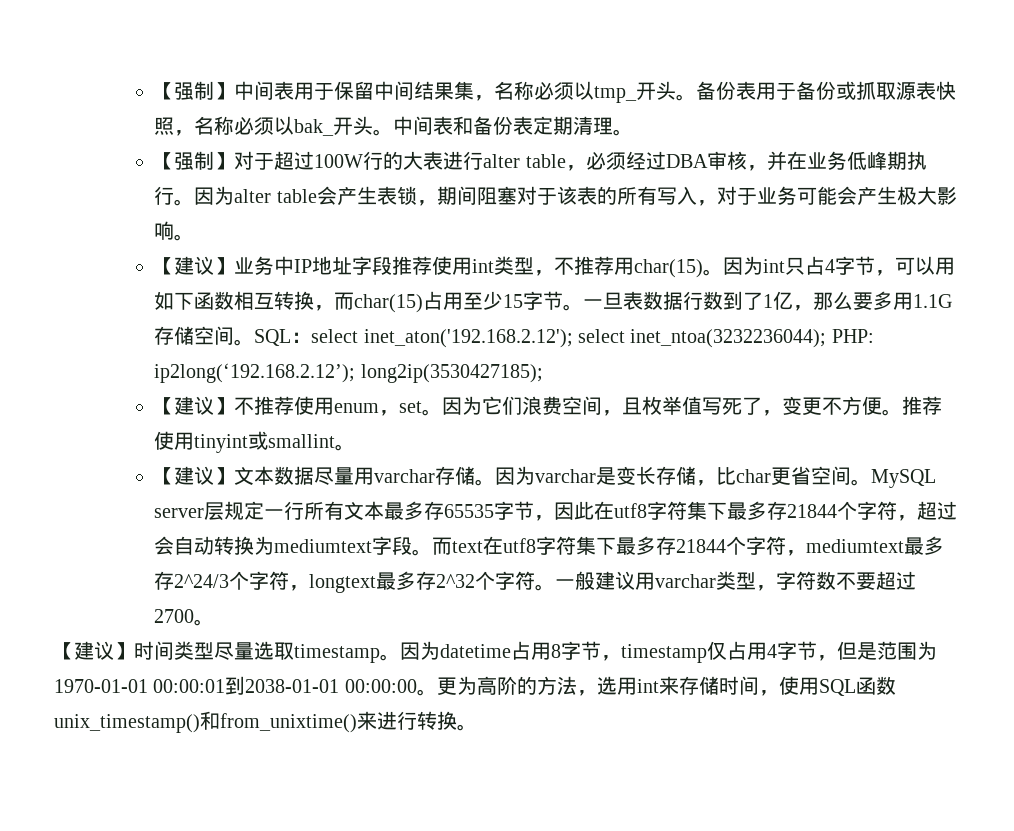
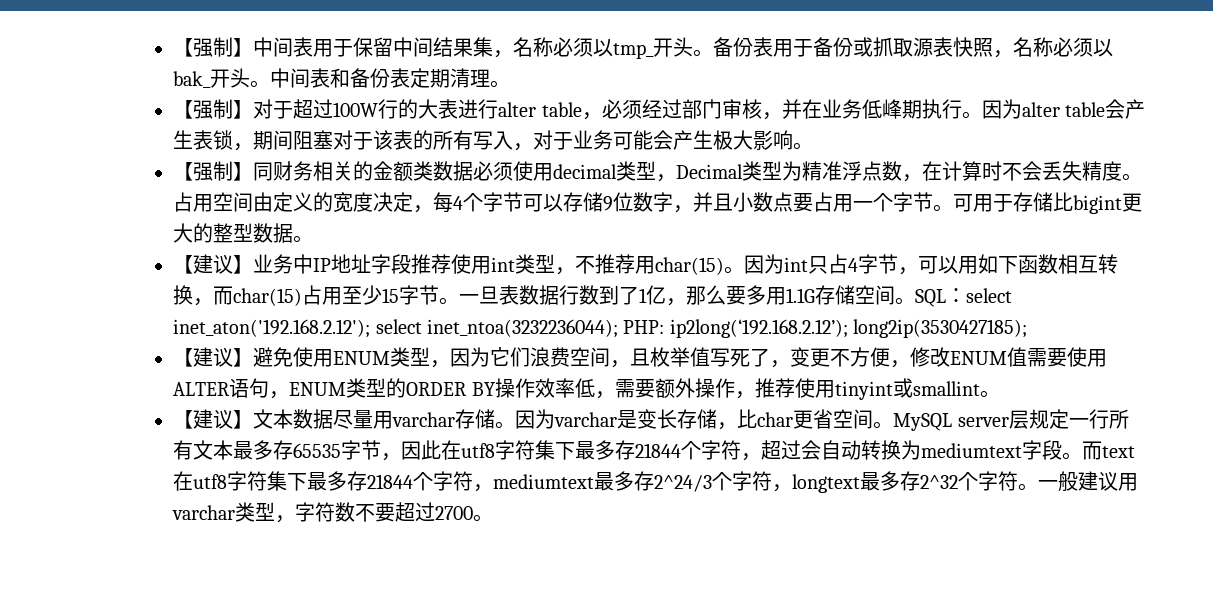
- 【强制】对于超过100W行的大表进行alter table，必须经过DBA审核，并在业务低峰期执行。
+ 【强制】对于超过100W行的大表进行alter table，必须经过部门审核，并在业务低峰期执行。
+ 【强制】同财务相关的金额类数据必须使用decimal类型，Decimal类型为精准浮点数，在计算时不会丢失精度。占用空间由定义的宽度决定，每4个字节可以存储9位数字，并且小数点要占用一个字节。可用于存储比bigint更大的整型数据。
- 【建议】不推荐使用enum，set。因为它们浪费空间，且枚举值写死了，变更不方便。推荐使用tinyint或smallint。
+ 【建议】避免使用ENUM类型，因为它们浪费空间，且枚举值写死了，变更不方便，修改ENUM值需要使用ALTER语句，ENUM类型的ORDER BY操作效率低，需要额外操作，推荐使用tinyint或smallint。
- 【建议】时间类型尽量选取timestamp。因为datetime占用8字节，timestamp仅占用4字节，但是范围为1970-01-01 00:00:01到2038-01-01 00:00:00。更为高阶的方法，选用int来存储时间，使用SQL函数unix_timestamp()和from_unixtime()来进行转换。

